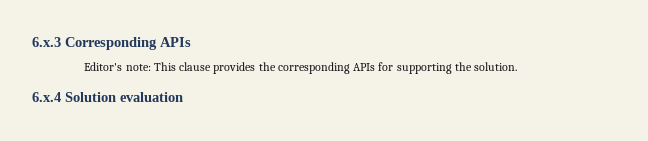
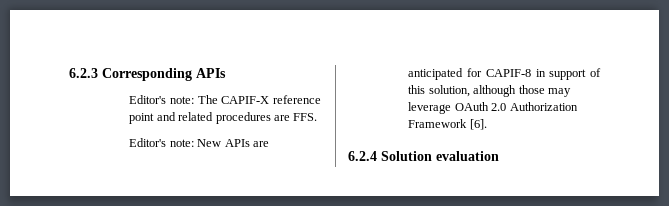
- 6.x.3 Corresponding APIs
+ 6.2.3 Corresponding APIs
- Editor's note: This clause provides the corresponding APIs for supporting the solution.
- 6.x.4 Solution evaluation
+ Editor's note: The CAPIF-X reference point and related procedures are FFS.
+ Editor's note: New APIs are anticipated for CAPIF-8 in support of this solution, although those may leverage OAuth 2.0 Authorization Framework [6].
+ 6.2.4 Solution evaluation

